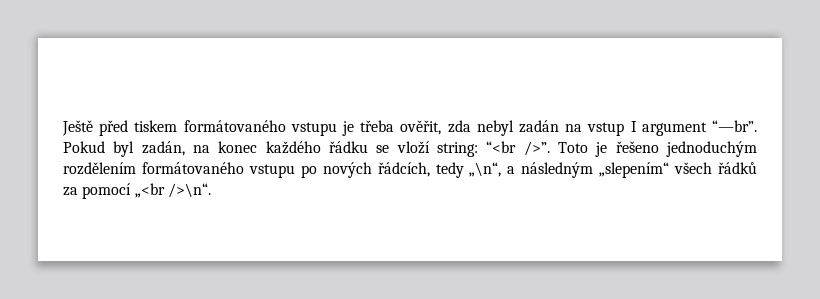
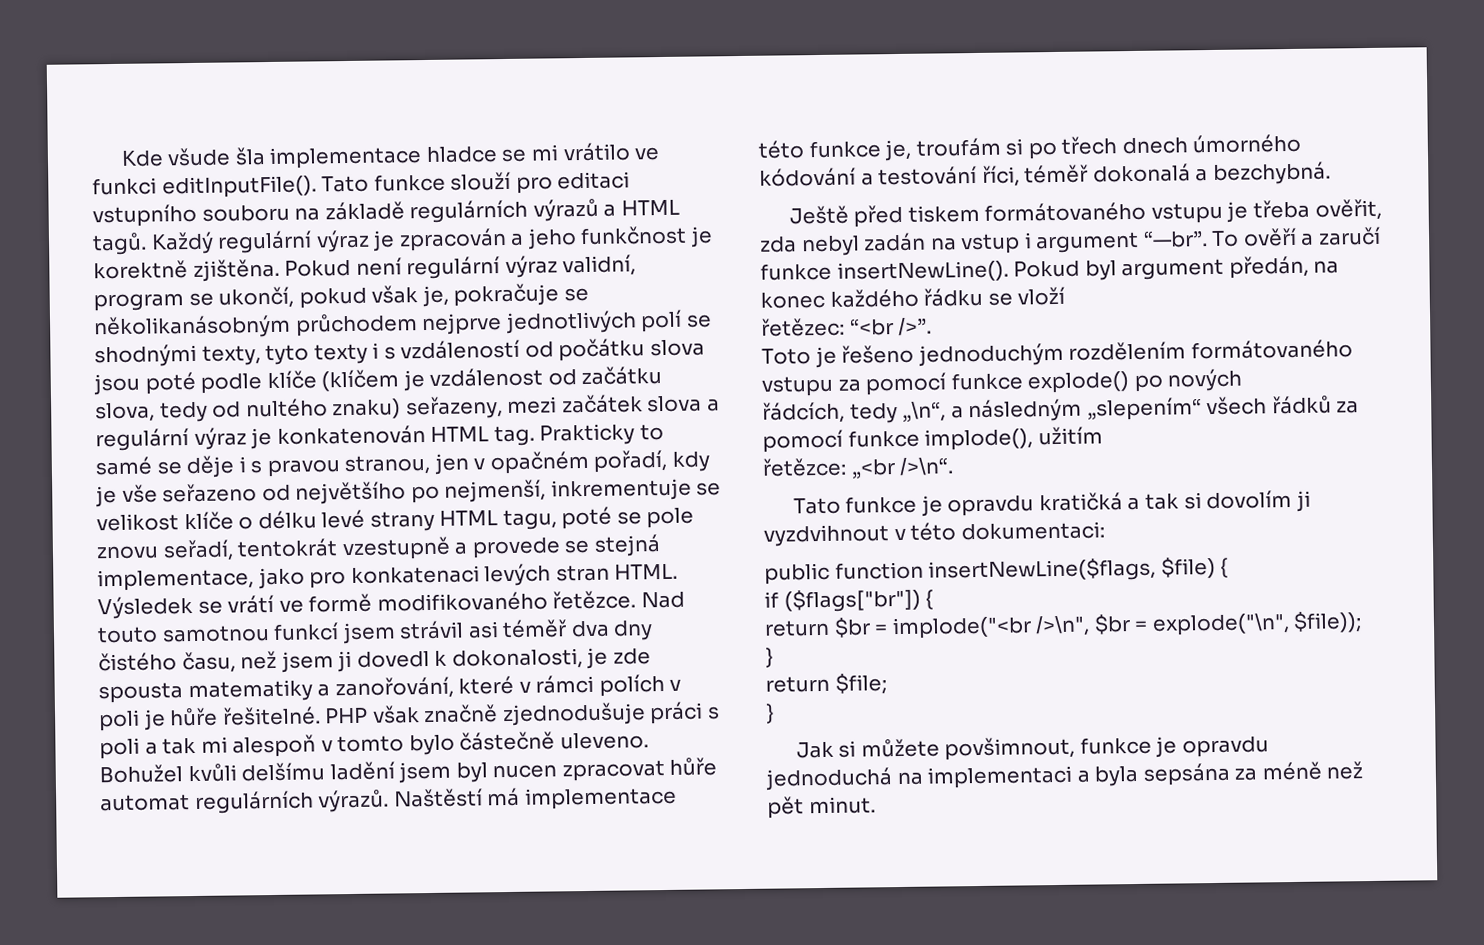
+ Kde všude šla implementace hladce se mi vrátilo ve funkci editInputFile(). Tato funkce slouží pro editaci vstupního souboru na základě regulárních výrazů a HTML tagů. Každý regulární výraz je zpracován a jeho funkčnost je korektně zjištěna. Pokud není regulární výraz validní, program se ukončí, pokud však je, pokračuje se několikanásobným průchodem nejprve jednotlivých polí se shodnými texty, tyto texty i s vzdáleností od počátku slova jsou poté podle klíče (klíčem je vzdálenost od začátku slova, tedy od nultého znaku) seřazeny, mezi začátek slova a regulární výraz je konkatenován HTML tag. Prakticky to samé se děje i s pravou stranou, jen v opačném pořadí, kdy je vše seřazeno od největšího po nejmenší, inkrementuje se velikost klíče o délku levé strany HTML tagu, poté se pole znovu seřadí, tentokrát vzestupně a provede se stejná implementace, jako pro konkatenaci levých stran HTML. Výsledek se vrátí ve formě modifikovaného řetězce. Nad touto samotnou funkcí jsem strávil asi téměř dva dny čistého času, než jsem ji dovedl k dokonalosti, je zde spousta matematiky a zanořování, které v rámci polích v poli je hůře řešitelné. PHP však značně zjednodušuje práci s poli a tak mi alespoň v tomto bylo částečně uleveno. Bohužel kvůli delšímu ladění jsem byl nucen zpracovat hůře automat regulárních výrazů. Naštěstí má implementace této funkce je, troufám si po třech dnech úmorného kódování a testování říci, téměř dokonalá a bezchybná.
- Ještě před tiskem formátovaného vstupu je třeba ověřit, zda nebyl zadán na vstup I argument “—br”.
+ Ještě před tiskem formátovaného vstupu je třeba ověřit, zda nebyl zadán na vstup i argument “—br”.
- Pokud byl zadán, na konec každého řádku se vloží string: “<br />”. Toto je řešeno jednoduchým rozdělením formátovaného vstupu po nových řádcích, tedy „\n“, a následným „slepením“ všech řádků za pomocí „<br />\n“.
+ To ověří a zaručí funkce insertNewLine(). Pokud byl argument předán, na konec každého řádku se vloží
+ řetězec: “<br />”.
+ Toto je řešeno jednoduchým rozdělením formátovaného vstupu za pomocí funkce explode() po nových
+ řádcích, tedy „\n“, a následným „slepením“ všech řádků za pomocí funkce implode(), užitím
+ řetězce: „<br />\n“.
+ Tato funkce je opravdu kratičká a tak si dovolím ji vyzdvihnout v této dokumentaci:
+ public function insertNewLine($flags, $file) {
+ if ($flags["br"]) {
+ return $br = implode("<br />\n", $br = explode("\n", $file));
+ }
+ return $file;
+ }
+ Jak si můžete povšimnout, funkce je opravdu jednoduchá na implementaci a byla sepsána za méně než pět minut.

